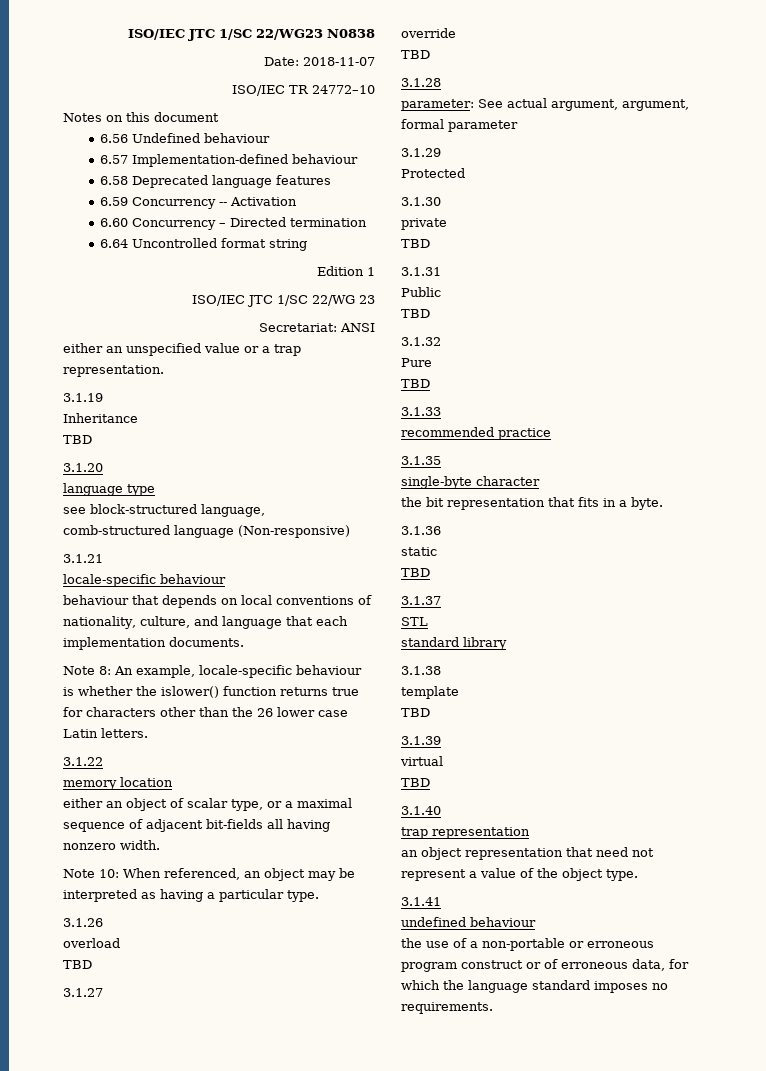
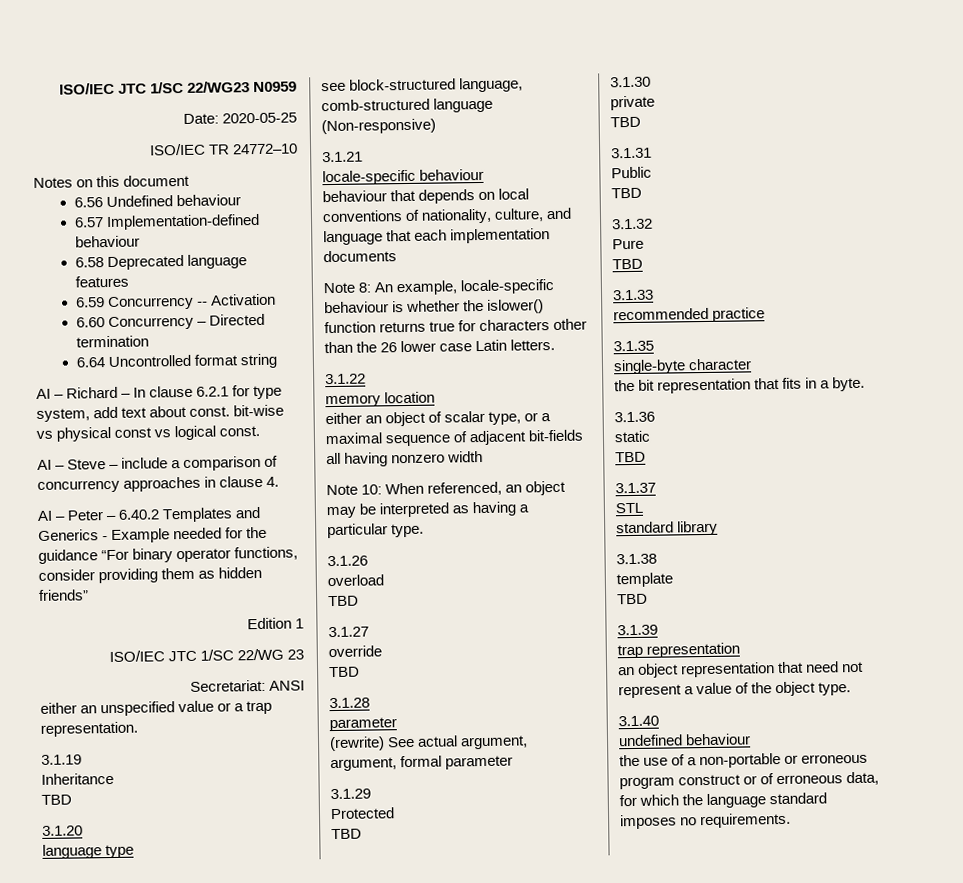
- ISO/IEC JTC 1/SC 22/WG23 N0838
+ ISO/IEC JTC 1/SC 22/WG23 N0959
- Date: 2018-11-07
+ Date: 2020-05-25
+ AI – Richard – In clause 6.2.1 for type system, add text about const. bit-wise vs physical const vs logical const.
+ AI – Steve – include a comparison of concurrency approaches in clause 4.
+ AI – Peter – 6.40.2 Templates and Generics - Example needed for the guidance “For binary operator functions, consider providing them as hidden friends”
- behaviour that depends on local conventions of nationality, culture, and language that each implementation documents.
+ behaviour that depends on local conventions of nationality, culture, and language that each implementation documents
- either an object of scalar type, or a maximal sequence of adjacent bit-fields all having nonzero width.
+ either an object of scalar type, or a maximal sequence of adjacent bit-fields all having nonzero width
  3.1.28
- parameter: See actual argument, argument, formal parameter
+ parameter
+ (rewrite) See actual argument, argument, formal parameter
  Protected
+ TBD
- virtual
- TBD
- 3.1.40
- 3.1.41
+ 3.1.40

